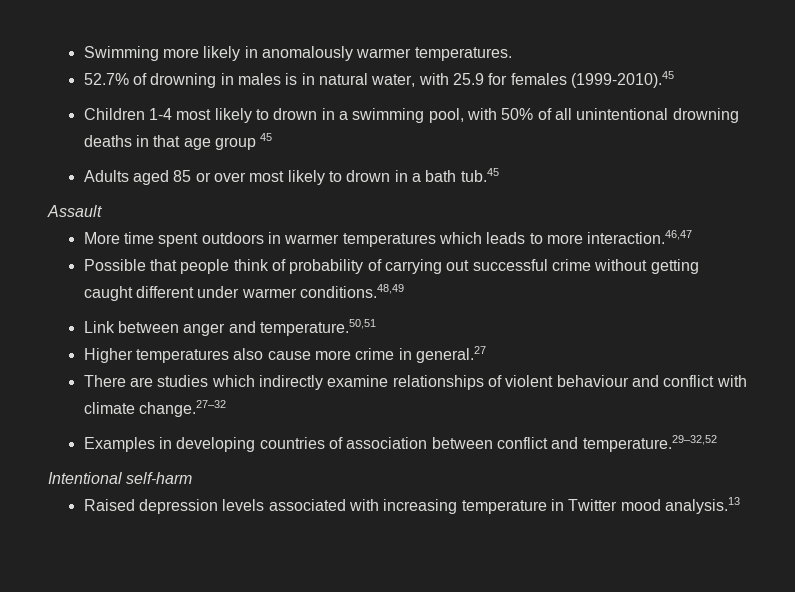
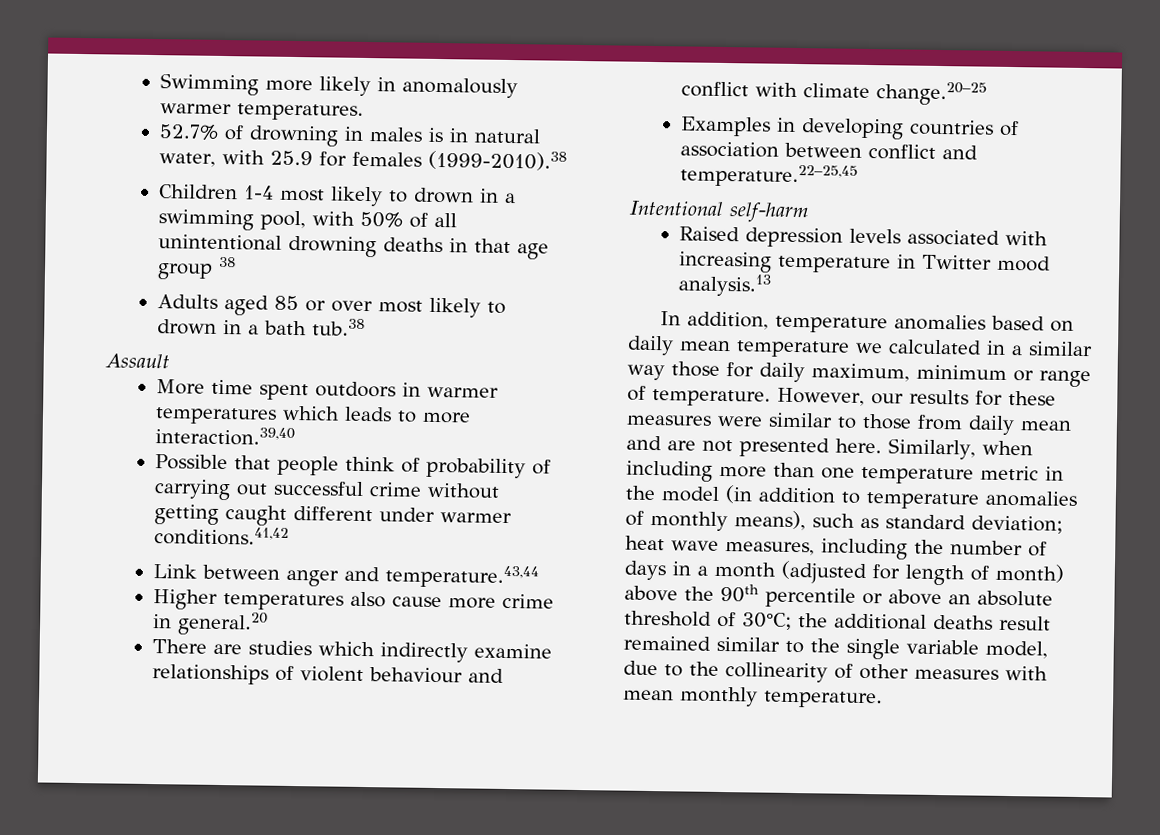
- 52.7% of drowning in males is in natural water, with 25.9 for females (1999-2010).45
+ 52.7% of drowning in males is in natural water, with 25.9 for females (1999-2010).38
- Children 1-4 most likely to drown in a swimming pool, with 50% of all unintentional drowning deaths in that age group 45
+ Children 1-4 most likely to drown in a swimming pool, with 50% of all unintentional drowning deaths in that age group 38
- Adults aged 85 or over most likely to drown in a bath tub.45
+ Adults aged 85 or over most likely to drown in a bath tub.38
- More time spent outdoors in warmer temperatures which leads to more interaction.46,47
+ More time spent outdoors in warmer temperatures which leads to more interaction.39,40
- Possible that people think of probability of carrying out successful crime without getting caught different under warmer conditions.48,49
+ Possible that people think of probability of carrying out successful crime without getting caught different under warmer conditions.41,42
- Link between anger and temperature.50,51
+ Link between anger and temperature.43,44
- Higher temperatures also cause more crime in general.27
+ Higher temperatures also cause more crime in general.20
- There are studies which indirectly examine relationships of violent behaviour and conflict with climate change.27–32
+ There are studies which indirectly examine relationships of violent behaviour and conflict with climate change.20–25
- Examples in developing countries of association between conflict and temperature.29–32,52
+ Examples in developing countries of association between conflict and temperature.22–25,45
+ In addition, temperature anomalies based on daily mean temperature we calculated in a similar way those for daily maximum, minimum or range of temperature. However, our results for these measures were similar to those from daily mean and are not presented here. Similarly, when including more than one temperature metric in the model (in addition to temperature anomalies of monthly means), such as standard deviation; heat wave measures, including the number of days in a month (adjusted for length of month) above the 90th percentile or above an absolute threshold of 30°C; the additional deaths result remained similar to the single variable model, due to the collinearity of other measures with mean monthly temperature.

